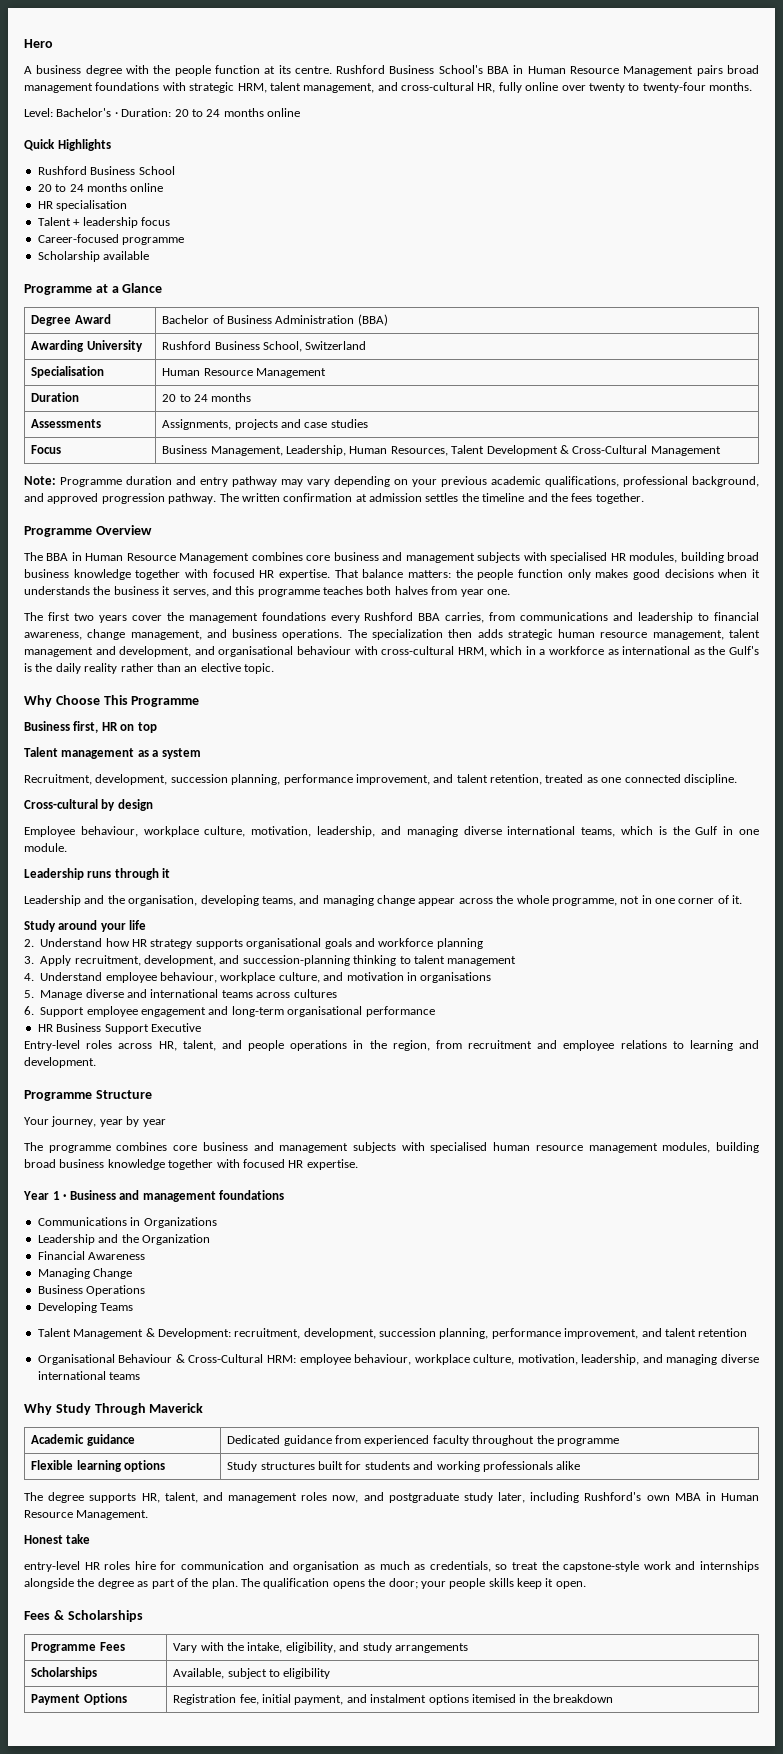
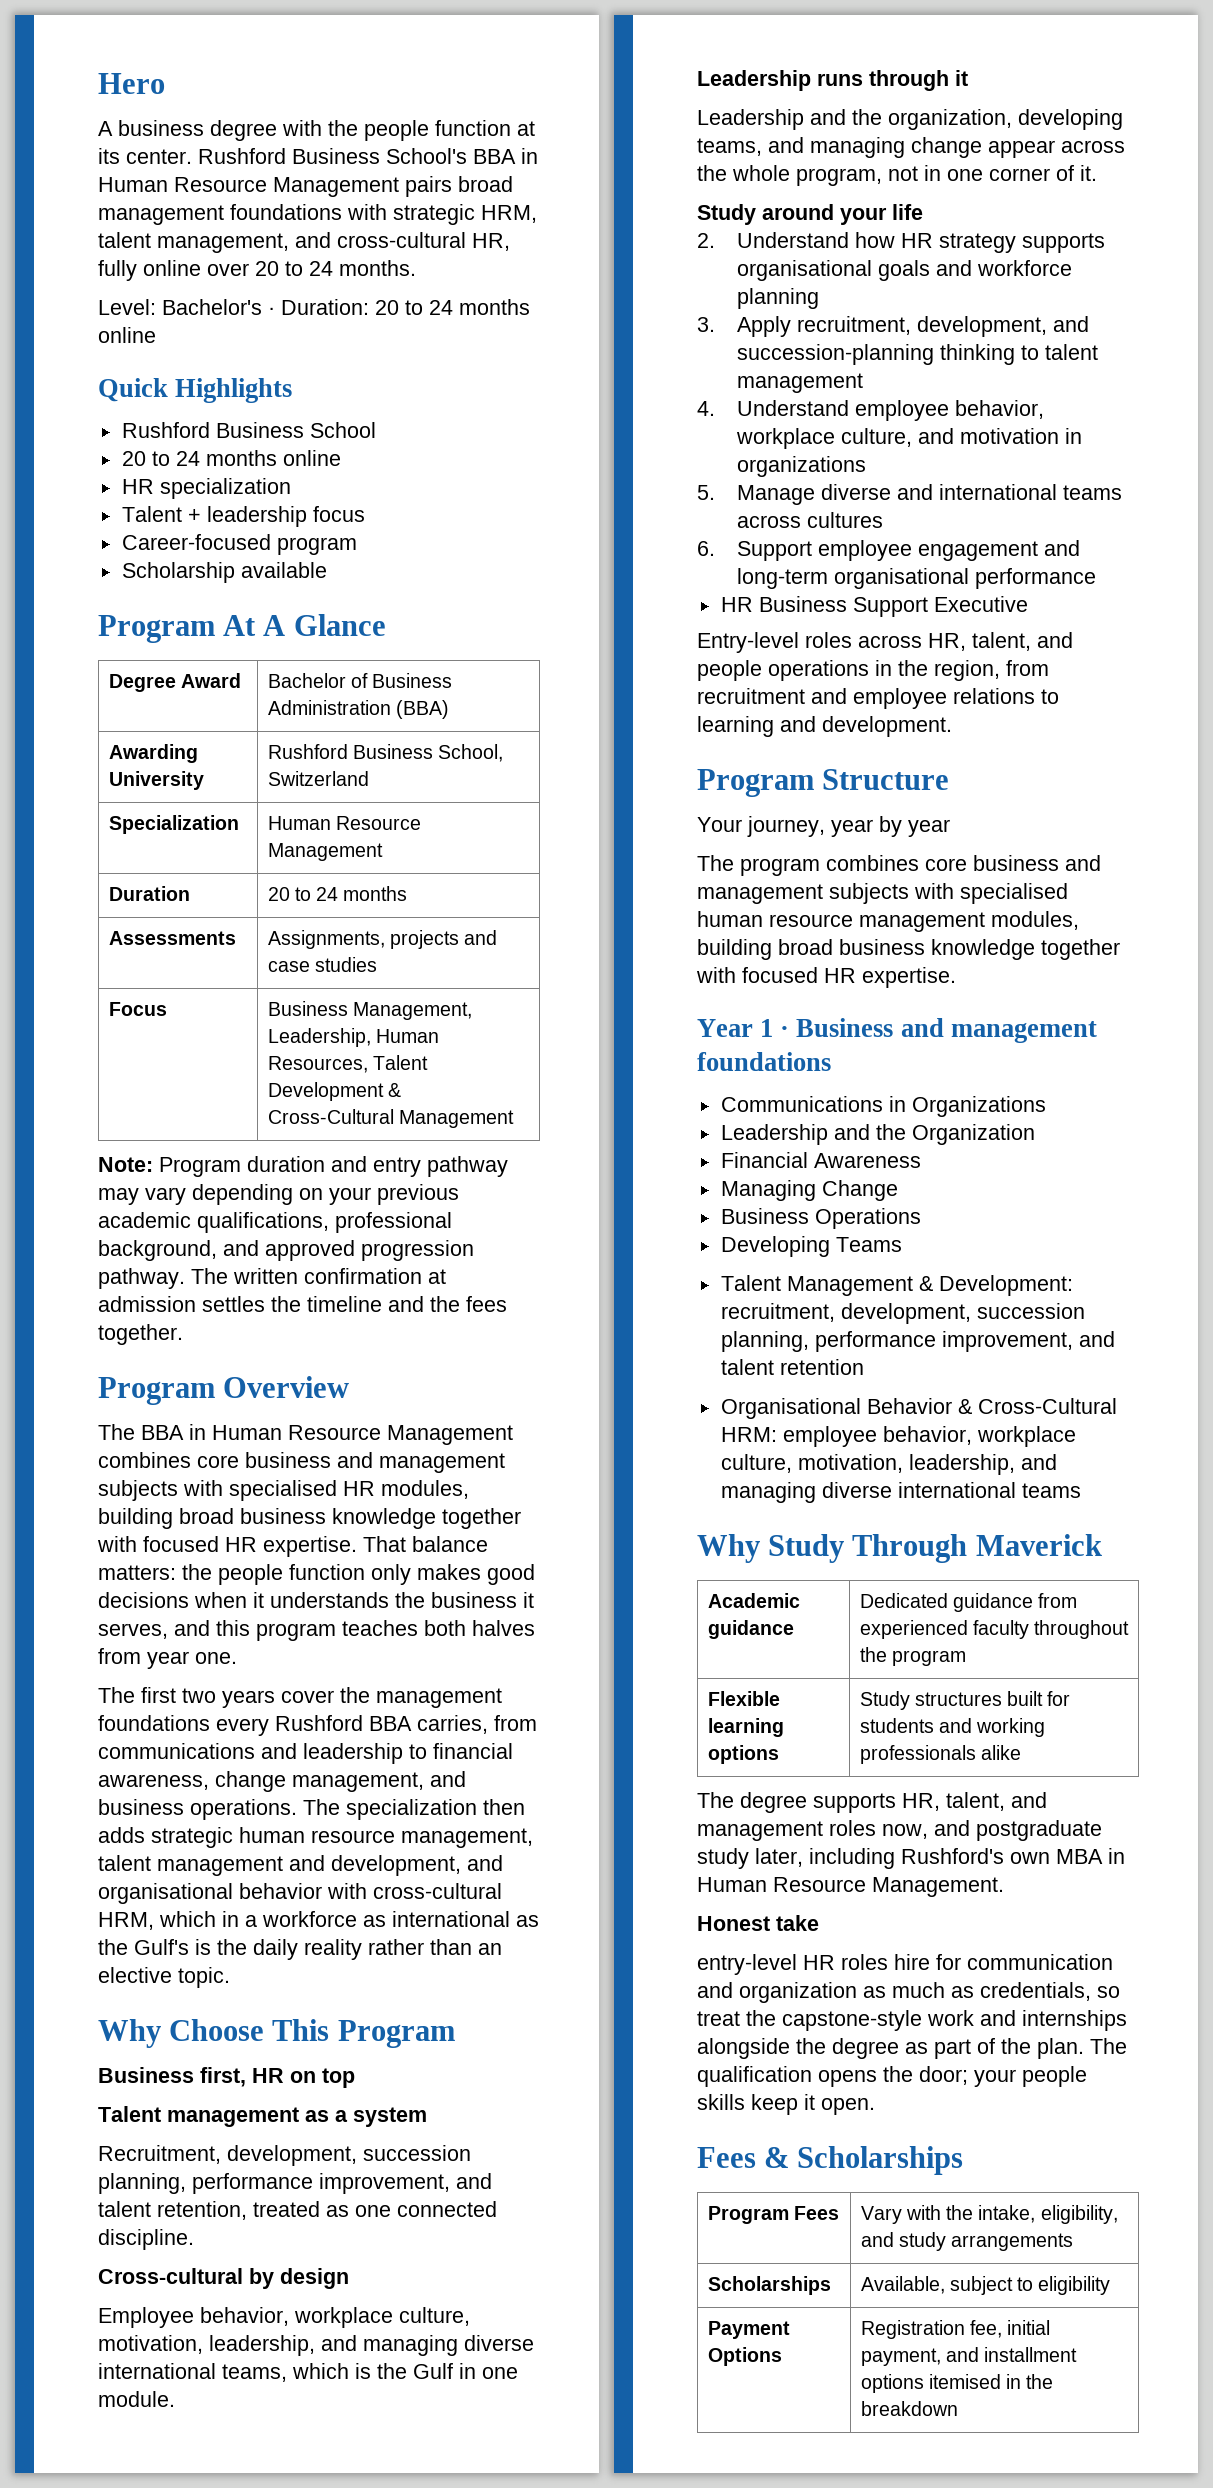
- A business degree with the people function at its centre.
+ A business degree with the people function at its center.
- Rushford Business School's BBA in Human Resource Management pairs broad management foundations with strategic HRM, talent management, and cross-cultural HR, fully online over twenty to twenty-four months.
+ Rushford Business School's BBA in Human Resource Management pairs broad management foundations with strategic HRM, talent management, and cross-cultural HR, fully online over 20 to 24 months.
- HR specialisation
+ HR specialization
- Career-focused programme
+ Career-focused program
- Programme at a Glance
+ Program At A Glance
- Specialisation | Human Resource Management
+ Specialization | Human Resource Management
- Note: Programme duration and entry pathway may vary depending on your previous academic qualifications, professional background, and approved progression pathway.
+ Note: Program duration and entry pathway may vary depending on your previous academic qualifications, professional background, and approved progression pathway.
- Programme Overview
+ Program Overview
- That balance matters: the people function only makes good decisions when it understands the business it serves, and this programme teaches both halves from year one.
+ That balance matters: the people function only makes good decisions when it understands the business it serves, and this program teaches both halves from year one.
- The specialization then adds strategic human resource management, talent management and development, and organisational behaviour with cross-cultural HRM, which in a workforce as international as the Gulf's is the daily reality rather than an elective topic.
+ The specialization then adds strategic human resource management, talent management and development, and organisational behavior with cross-cultural HRM, which in a workforce as international as the Gulf's is the daily reality rather than an elective topic.
- Why Choose This Programme
+ Why Choose This Program
- Employee behaviour, workplace culture, motivation, leadership, and managing diverse international teams, which is the Gulf in one module.
+ Employee behavior, workplace culture, motivation, leadership, and managing diverse international teams, which is the Gulf in one module.
- Leadership and the organisation, developing teams, and managing change appear across the whole programme, not in one corner of it.
+ Leadership and the organization, developing teams, and managing change appear across the whole program, not in one corner of it.
- 4. Understand employee behaviour, workplace culture, and motivation in organisations
+ 4. Understand employee behavior, workplace culture, and motivation in organizations
- Programme Structure
+ Program Structure
- The programme combines core business and management subjects with specialised human resource management modules, building broad business knowledge together with focused HR expertise.
+ The program combines core business and management subjects with specialised human resource management modules, building broad business knowledge together with focused HR expertise.
- Organisational Behaviour & Cross-Cultural HRM: employee behaviour, workplace culture, motivation, leadership, and managing diverse international teams
+ Organisational Behavior & Cross-Cultural HRM: employee behavior, workplace culture, motivation, leadership, and managing diverse international teams
- Academic guidance | Dedicated guidance from experienced faculty throughout the programme
+ Academic guidance | Dedicated guidance from experienced faculty throughout the program
- entry-level HR roles hire for communication and organisation as much as credentials, so treat the capstone-style work and internships alongside the degree as part of the plan.
+ entry-level HR roles hire for communication and organization as much as credentials, so treat the capstone-style work and internships alongside the degree as part of the plan.
- Programme Fees | Vary with the intake, eligibility, and study arrangements
+ Program Fees | Vary with the intake, eligibility, and study arrangements
- Payment Options | Registration fee, initial payment, and instalment options itemised in the breakdown
+ Payment Options | Registration fee, initial payment, and installment options itemised in the breakdown

